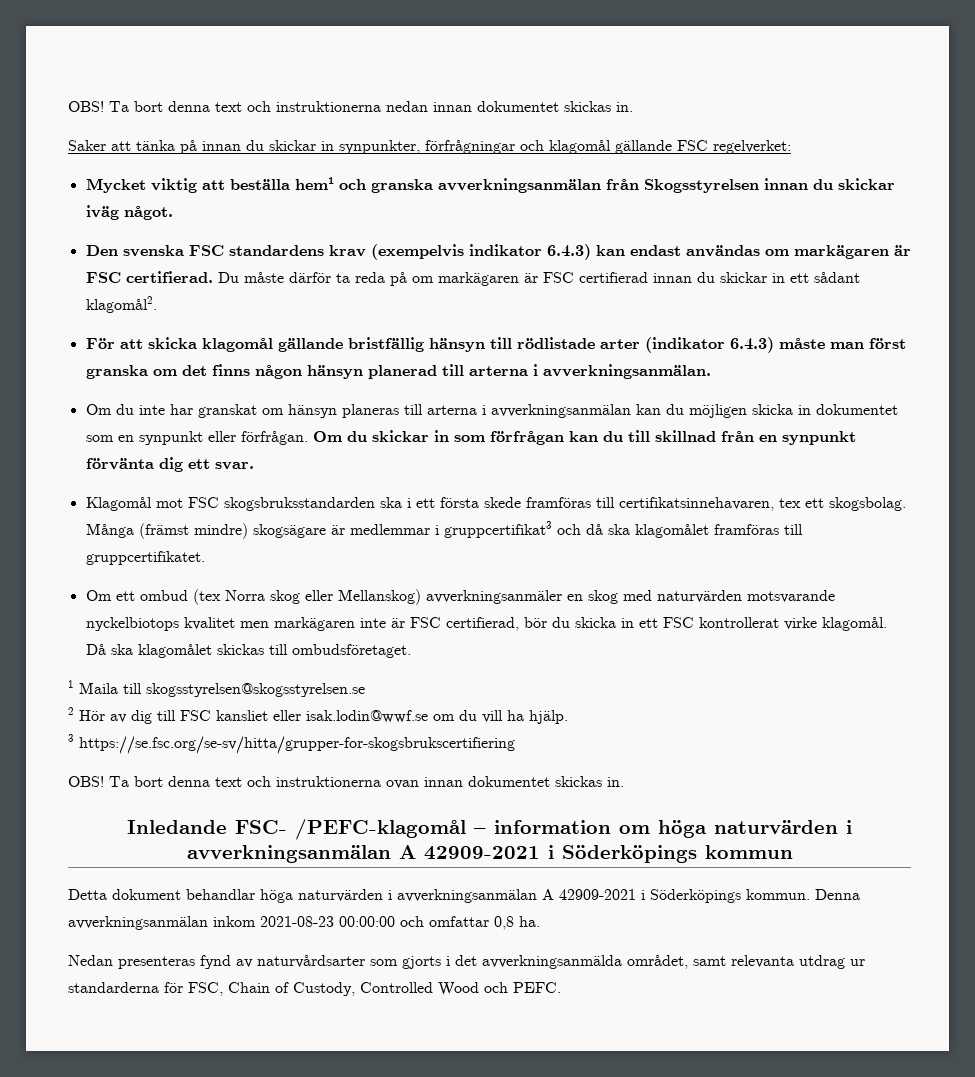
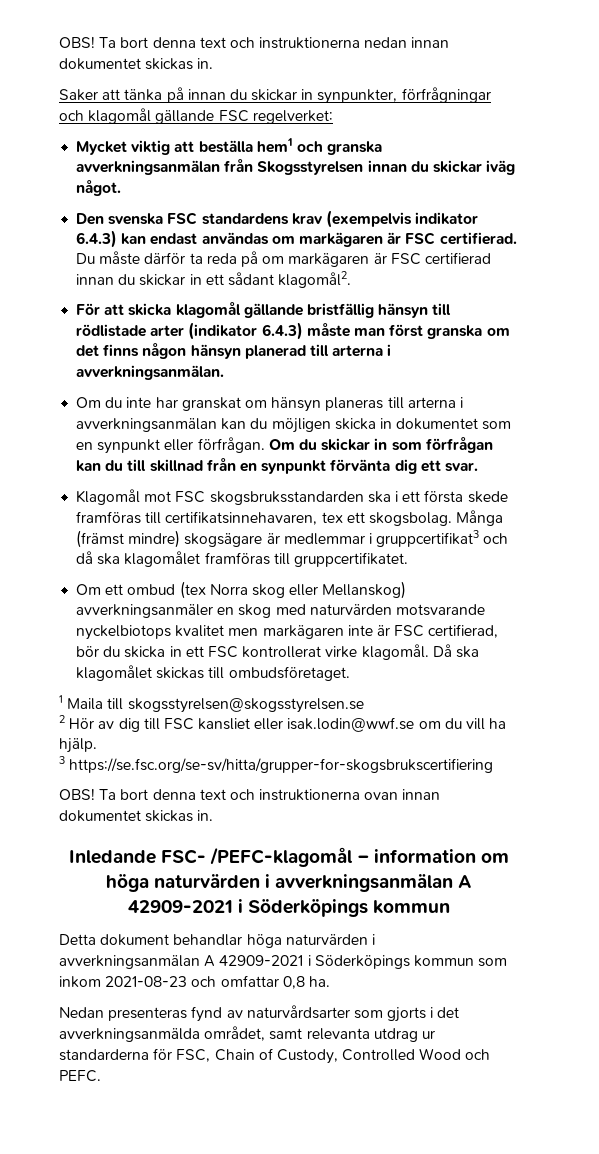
- Detta dokument behandlar höga naturvärden i avverkningsanmälan A 42909-2021 i Söderköpings kommun. Denna avverkningsanmälan inkom 2021-08-23 00:00:00 och omfattar 0,8 ha.
+ Detta dokument behandlar höga naturvärden i avverkningsanmälan A 42909-2021 i Söderköpings kommun som inkom 2021-08-23 och omfattar 0,8 ha.

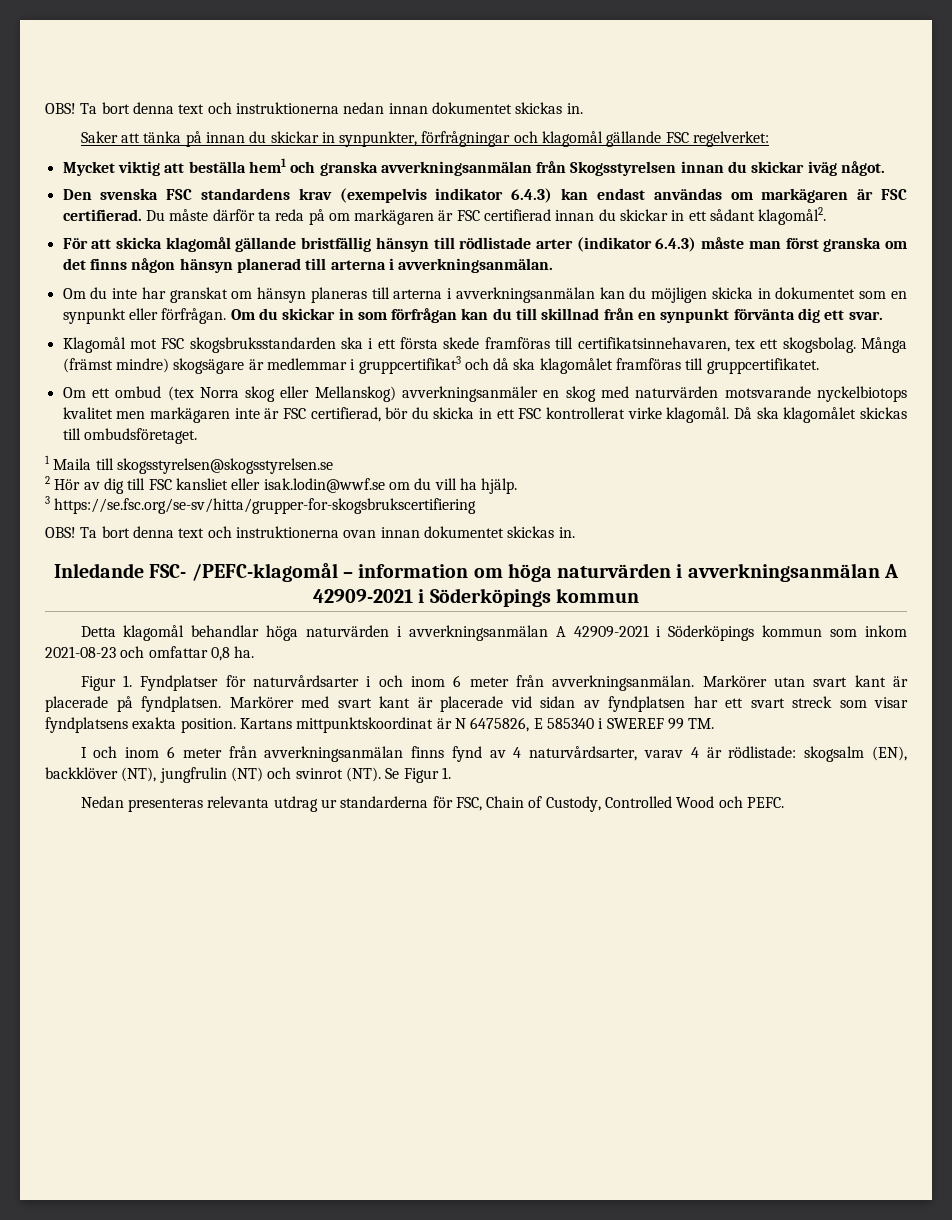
- Detta dokument behandlar höga naturvärden i avverkningsanmälan A 42909-2021 i Söderköpings kommun som inkom 2021-08-23 och omfattar 0,8 ha.
+ Detta klagomål behandlar höga naturvärden i avverkningsanmälan A 42909-2021 i Söderköpings kommun som inkom 2021-08-23 och omfattar 0,8 ha.
- Nedan presenteras fynd av naturvårdsarter som gjorts i det avverkningsanmälda området, samt relevanta utdrag ur standarderna för FSC, Chain of Custody, Controlled Wood och PEFC.
+ Figur 1. Fyndplatser för naturvårdsarter i och inom 6 meter från avverkningsanmälan. Markörer utan svart kant är placerade på fyndplatsen. Markörer med svart kant är placerade vid sidan av fyndplatsen har ett svart streck som visar fyndplatsens exakta position. Kartans mittpunktskoordinat är N 6475826, E 585340 i SWEREF 99 TM.
+ I och inom 6 meter från avverkningsanmälan finns fynd av 4 naturvårdsarter, varav 4 är rödlistade: skogsalm (EN), backklöver (NT), jungfrulin (NT) och svinrot (NT). Se Figur 1.
+ Nedan presenteras relevanta utdrag ur standarderna för FSC, Chain of Custody, Controlled Wood och PEFC.

